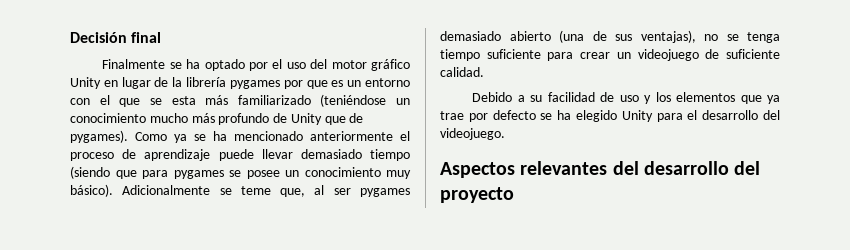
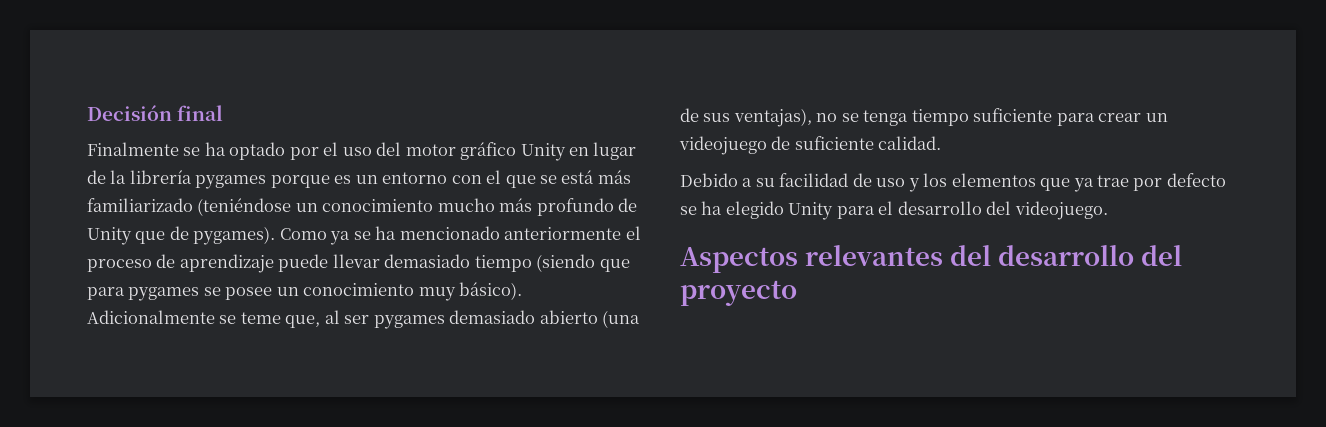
- Finalmente se ha optado por el uso del motor gráfico Unity en lugar de la librería pygames por que es un entorno con el que se esta más familiarizado (teniéndose un conocimiento mucho más profundo de Unity que de pygames).
+ Finalmente se ha optado por el uso del motor gráfico Unity en lugar de la librería pygames porque es un entorno con el que se está más familiarizado (teniéndose un conocimiento mucho más profundo de Unity que de pygames).

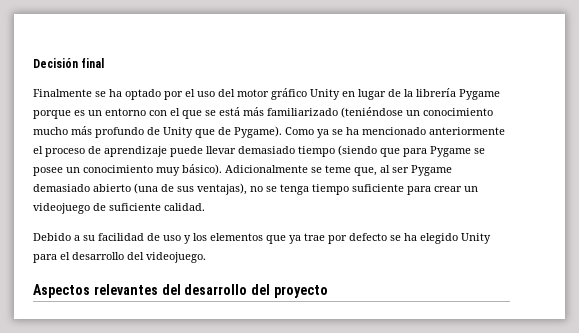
- Finalmente se ha optado por el uso del motor gráfico Unity en lugar de la librería pygames porque es un entorno con el que se está más familiarizado (teniéndose un conocimiento mucho más profundo de Unity que de pygames).
+ Finalmente se ha optado por el uso del motor gráfico Unity en lugar de la librería Pygame porque es un entorno con el que se está más familiarizado (teniéndose un conocimiento mucho más profundo de Unity que de Pygame).
- Como ya se ha mencionado anteriormente el proceso de aprendizaje puede llevar demasiado tiempo (siendo que para pygames se posee un conocimiento muy básico).
+ Como ya se ha mencionado anteriormente el proceso de aprendizaje puede llevar demasiado tiempo (siendo que para Pygame se posee un conocimiento muy básico).
- Adicionalmente se teme que, al ser pygames demasiado abierto (una de sus ventajas), no se tenga tiempo suficiente para crear un videojuego de suficiente calidad.
+ Adicionalmente se teme que, al ser Pygame demasiado abierto (una de sus ventajas), no se tenga tiempo suficiente para crear un videojuego de suficiente calidad.

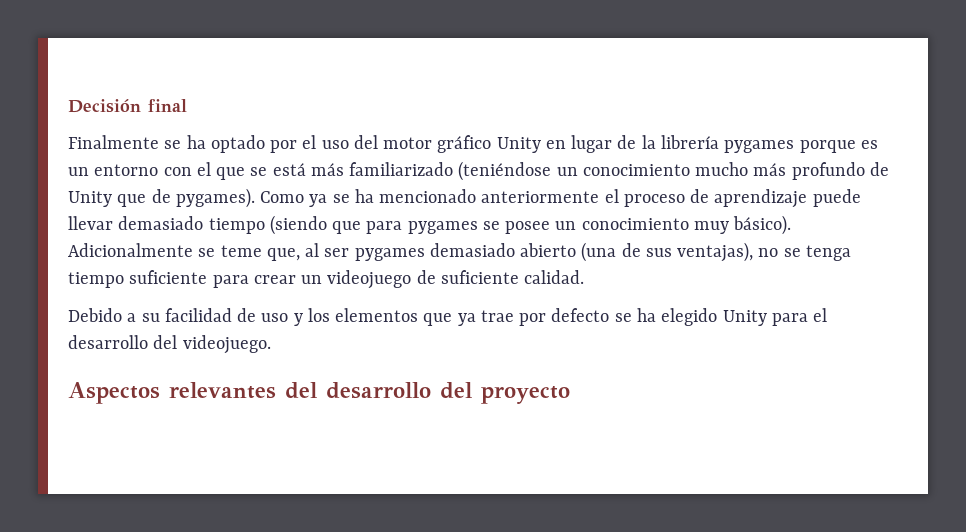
- Finalmente se ha optado por el uso del motor gráfico Unity en lugar de la librería Pygame porque es un entorno con el que se está más familiarizado (teniéndose un conocimiento mucho más profundo de Unity que de Pygame).
+ Finalmente se ha optado por el uso del motor gráfico Unity en lugar de la librería pygames porque es un entorno con el que se está más familiarizado (teniéndose un conocimiento mucho más profundo de Unity que de pygames).
- Como ya se ha mencionado anteriormente el proceso de aprendizaje puede llevar demasiado tiempo (siendo que para Pygame se posee un conocimiento muy básico).
+ Como ya se ha mencionado anteriormente el proceso de aprendizaje puede llevar demasiado tiempo (siendo que para pygames se posee un conocimiento muy básico).
- Adicionalmente se teme que, al ser Pygame demasiado abierto (una de sus ventajas), no se tenga tiempo suficiente para crear un videojuego de suficiente calidad.
+ Adicionalmente se teme que, al ser pygames demasiado abierto (una de sus ventajas), no se tenga tiempo suficiente para crear un videojuego de suficiente calidad.

